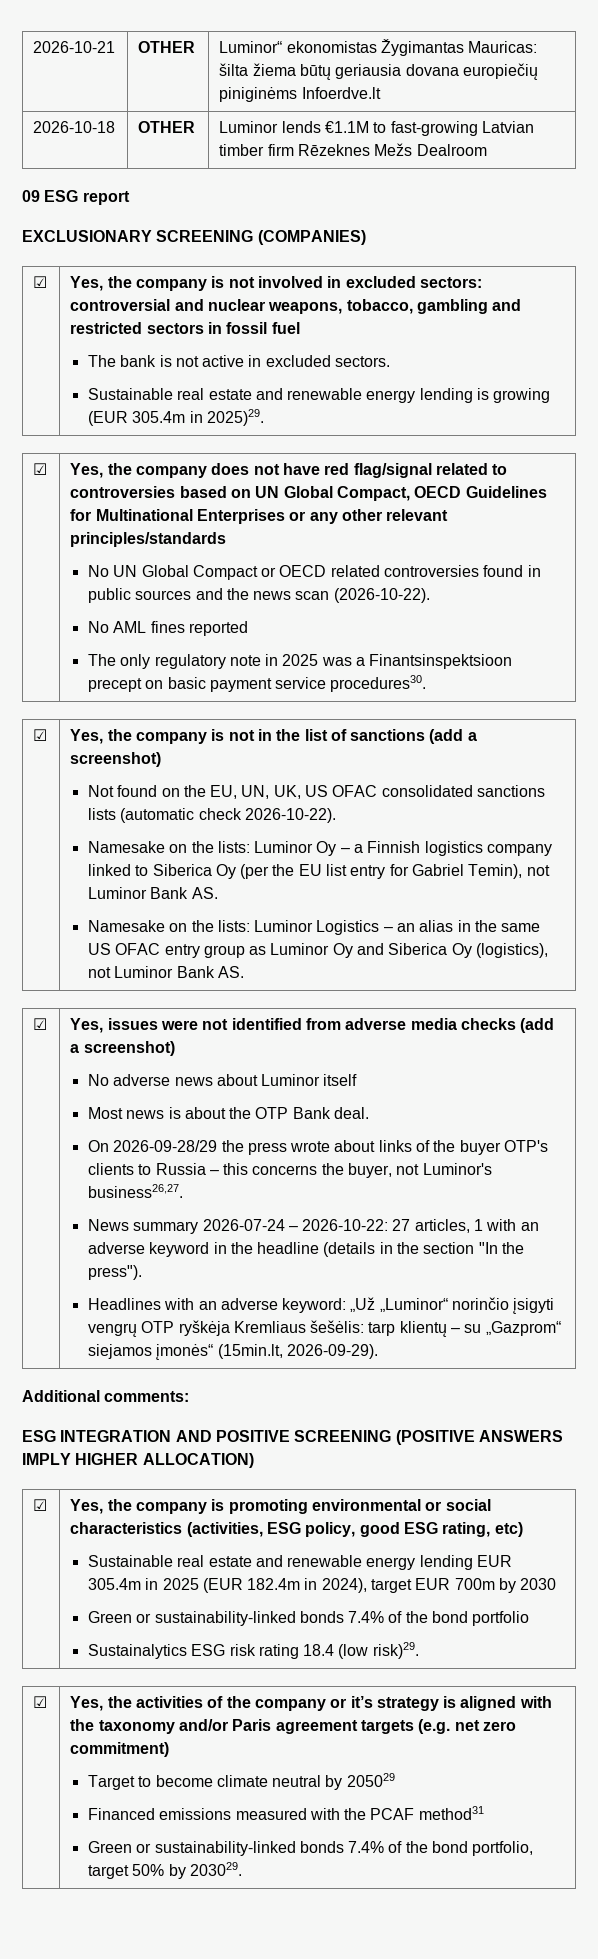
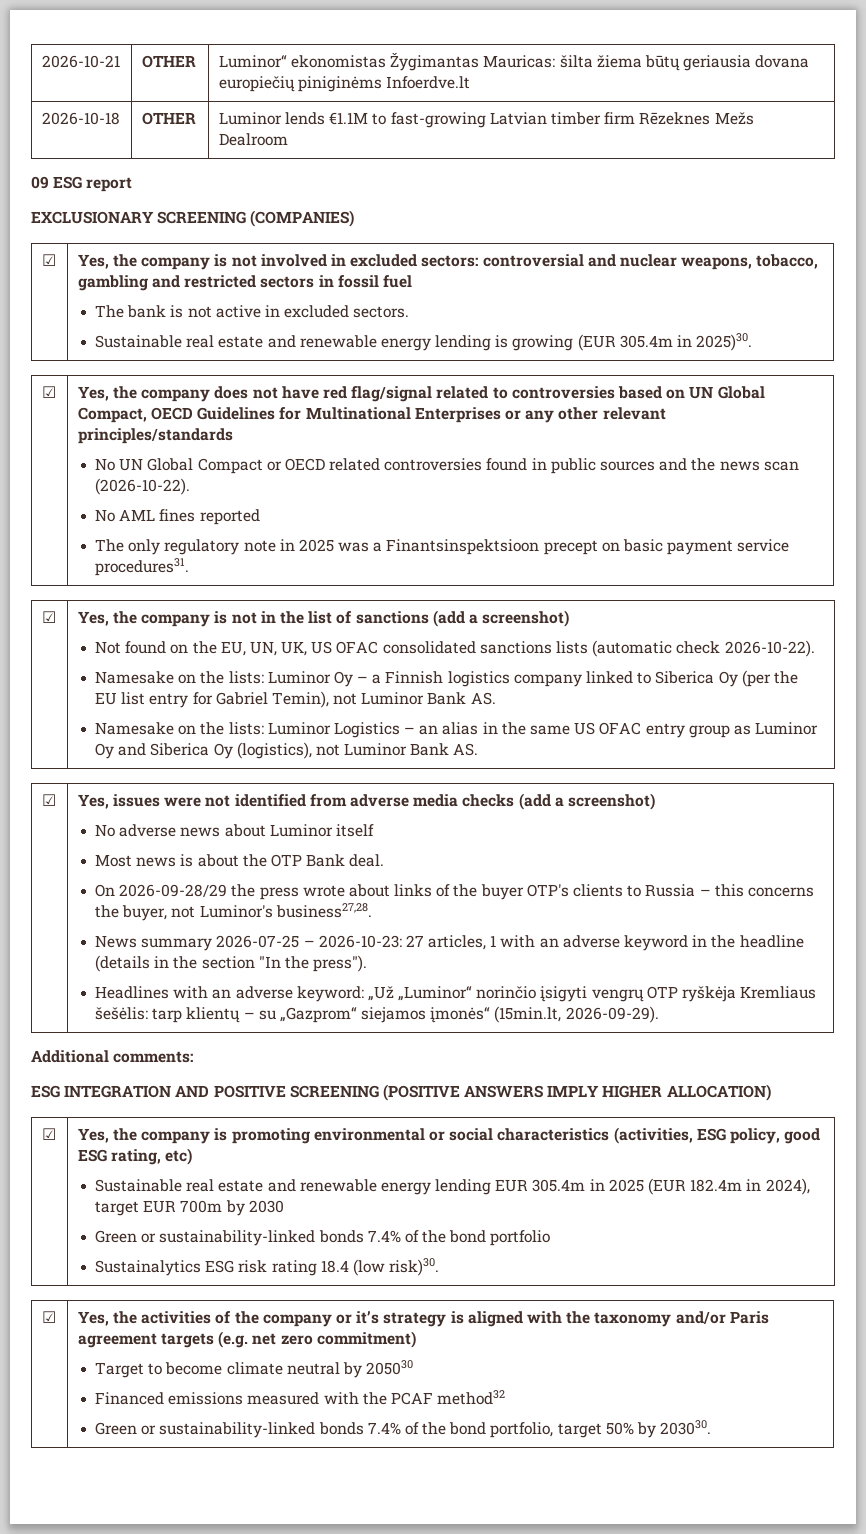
- Sustainable real estate and renewable energy lending is growing (EUR 305.4m in 2025)29.
+ Sustainable real estate and renewable energy lending is growing (EUR 305.4m in 2025)30.
- The only regulatory note in 2025 was a Finantsinspektsioon precept on basic payment service procedures30.
+ The only regulatory note in 2025 was a Finantsinspektsioon precept on basic payment service procedures31.
- On 2026-09-28/29 the press wrote about links of the buyer OTP's clients to Russia – this concerns the buyer, not Luminor's business26,27.
+ On 2026-09-28/29 the press wrote about links of the buyer OTP's clients to Russia – this concerns the buyer, not Luminor's business27,28.
- News summary 2026-07-24 – 2026-10-22: 27 articles, 1 with an adverse keyword in the headline (details in the section "In the press").
+ News summary 2026-07-25 – 2026-10-23: 27 articles, 1 with an adverse keyword in the headline (details in the section "In the press").
- Sustainalytics ESG risk rating 18.4 (low risk)29.
+ Sustainalytics ESG risk rating 18.4 (low risk)30.
- Target to become climate neutral by 205029
+ Target to become climate neutral by 205030
- Financed emissions measured with the PCAF method31
+ Financed emissions measured with the PCAF method32
- Green or sustainability-linked bonds 7.4% of the bond portfolio, target 50% by 203029.
+ Green or sustainability-linked bonds 7.4% of the bond portfolio, target 50% by 203030.

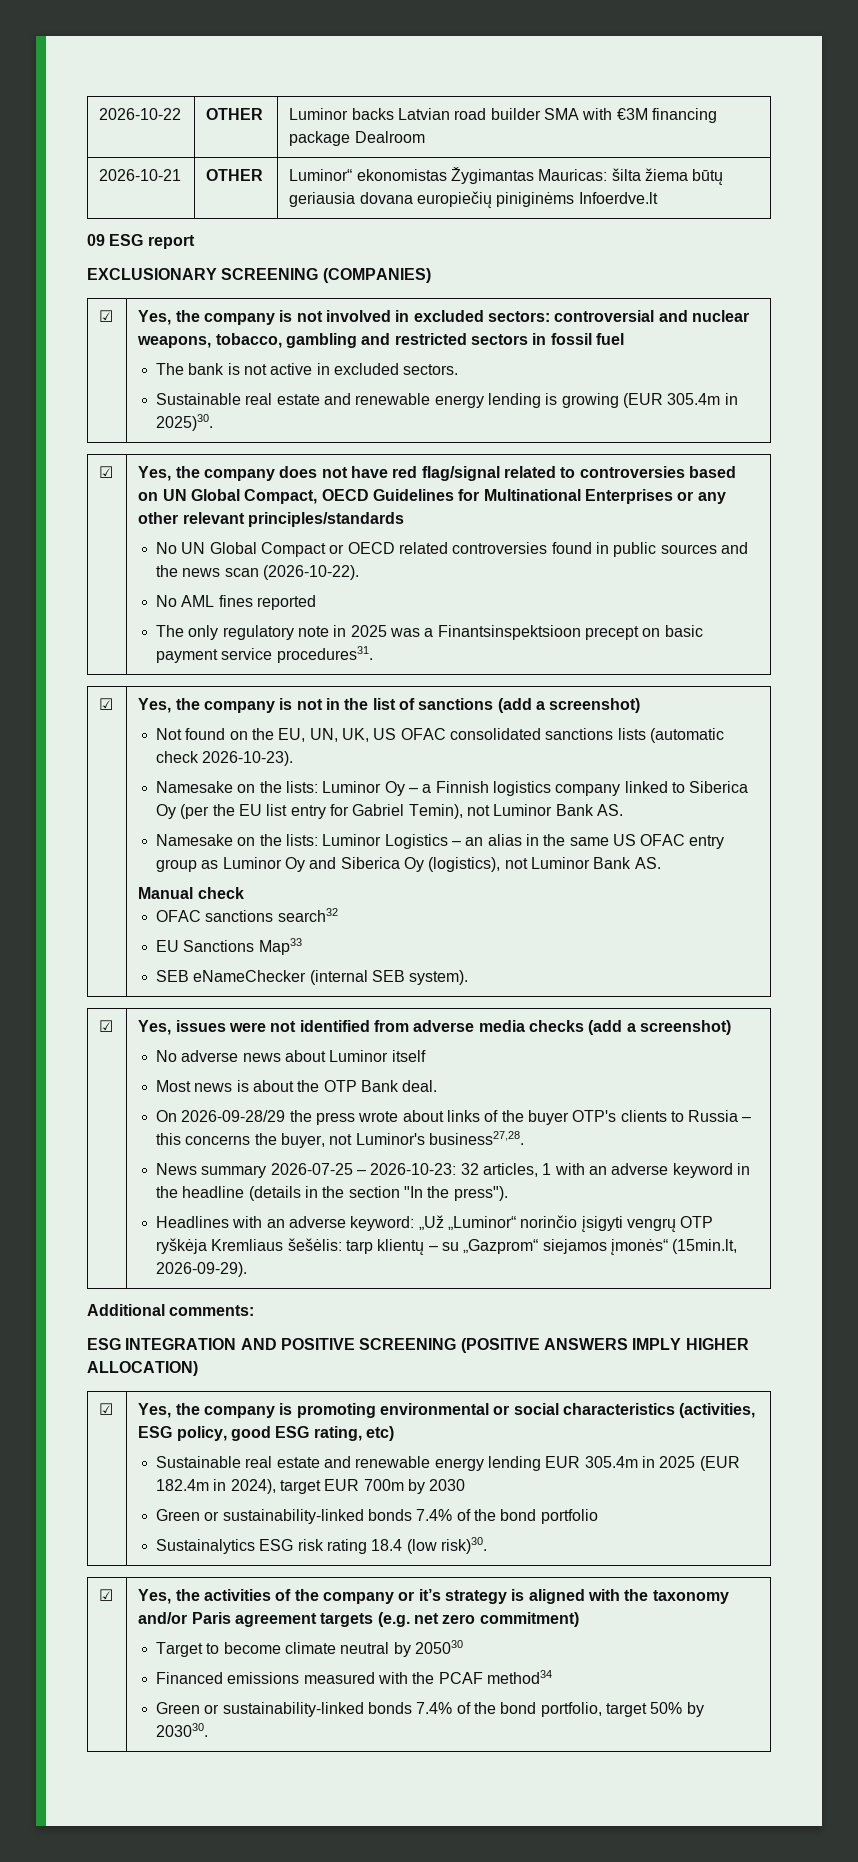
+ 2026-10-22 | OTHER | Luminor backs Latvian road builder SMA with €3M financing package Dealroom
- 2026-10-18 | OTHER | Luminor lends €1.1M to fast-growing Latvian timber firm Rēzeknes Mežs Dealroom
- Not found on the EU, UN, UK, US OFAC consolidated sanctions lists (automatic check 2026-10-22).
+ Not found on the EU, UN, UK, US OFAC consolidated sanctions lists (automatic check 2026-10-23).
+ Manual check
+ OFAC sanctions search32
+ EU Sanctions Map33
+ SEB eNameChecker (internal SEB system).
- News summary 2026-07-25 – 2026-10-23: 27 articles, 1 with an adverse keyword in the headline (details in the section "In the press").
+ News summary 2026-07-25 – 2026-10-23: 32 articles, 1 with an adverse keyword in the headline (details in the section "In the press").
- Financed emissions measured with the PCAF method32
+ Financed emissions measured with the PCAF method34

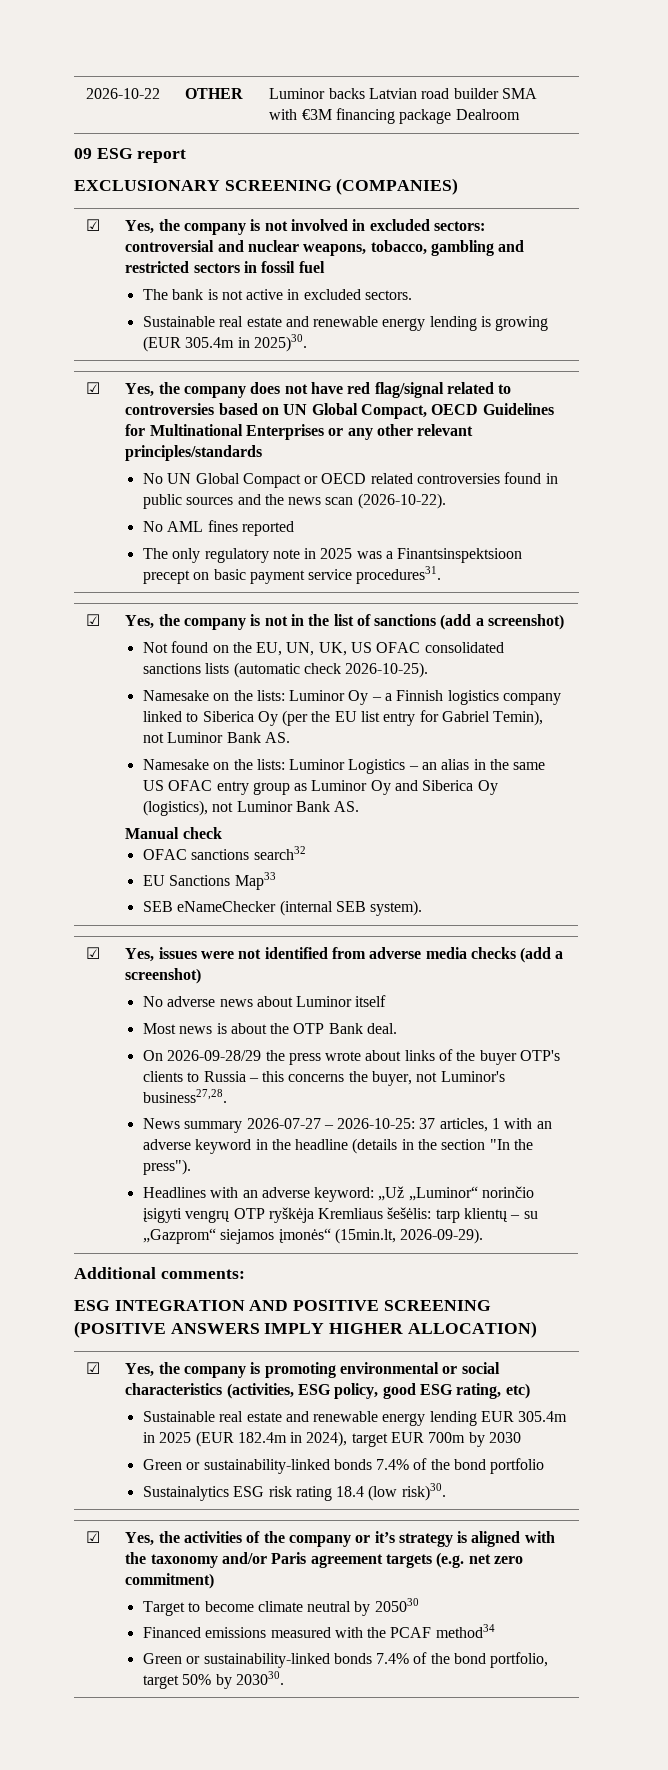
- 2026-10-21 | OTHER | Luminor“ ekonomistas Žygimantas Mauricas: šilta žiema būtų geriausia dovana europiečių piniginėms Infoerdve.lt
- Not found on the EU, UN, UK, US OFAC consolidated sanctions lists (automatic check 2026-10-23).
+ Not found on the EU, UN, UK, US OFAC consolidated sanctions lists (automatic check 2026-10-25).
- News summary 2026-07-25 – 2026-10-23: 32 articles, 1 with an adverse keyword in the headline (details in the section "In the press").
+ News summary 2026-07-27 – 2026-10-25: 37 articles, 1 with an adverse keyword in the headline (details in the section "In the press").

